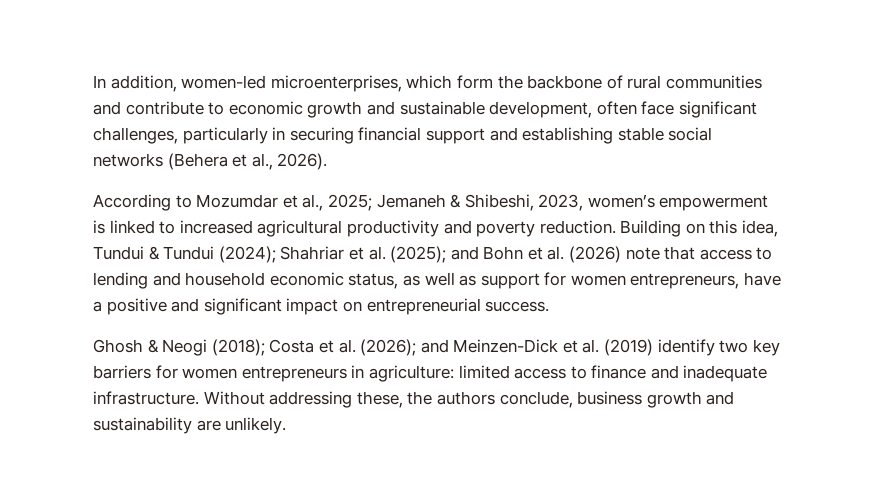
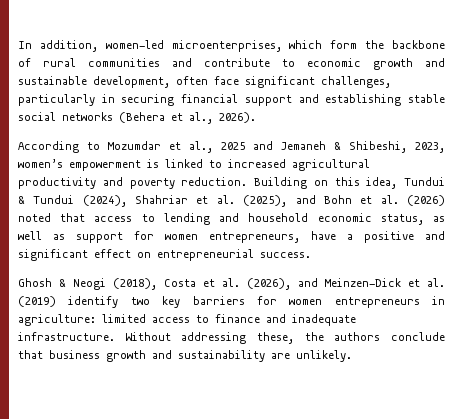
- According to Mozumdar et al., 2025; Jemaneh & Shibeshi, 2023, women’s empowerment is linked to increased agricultural productivity and poverty reduction.
+ According to Mozumdar et al., 2025 and Jemaneh & Shibeshi, 2023, women’s empowerment is linked to increased agricultural productivity and poverty reduction.
- Building on this idea, Tundui & Tundui (2024); Shahriar et al. (2025); and Bohn et al. (2026) note that access to lending and household economic status, as well as support for women entrepreneurs, have a positive and significant impact on entrepreneurial success.
+ Building on this idea, Tundui & Tundui (2024), Shahriar et al. (2025), and Bohn et al. (2026) noted that access to lending and household economic status, as well as support for women entrepreneurs, have a positive and significant effect on entrepreneurial success.
- Ghosh & Neogi (2018); Costa et al. (2026); and Meinzen-Dick et al. (2019) identify two key barriers for women entrepreneurs in agriculture: limited access to finance and inadequate infrastructure.
+ Ghosh & Neogi (2018), Costa et al. (2026), and Meinzen-Dick et al. (2019) identify two key barriers for women entrepreneurs in agriculture: limited access to finance and inadequate infrastructure.
- Without addressing these, the authors conclude, business growth and sustainability are unlikely.
+ Without addressing these, the authors conclude that business growth and sustainability are unlikely.

